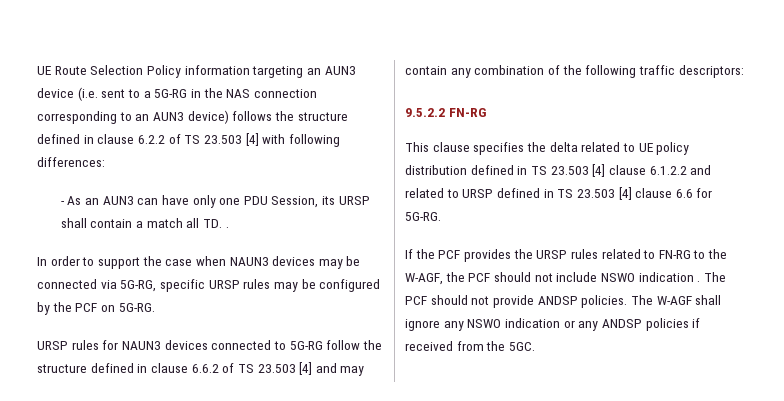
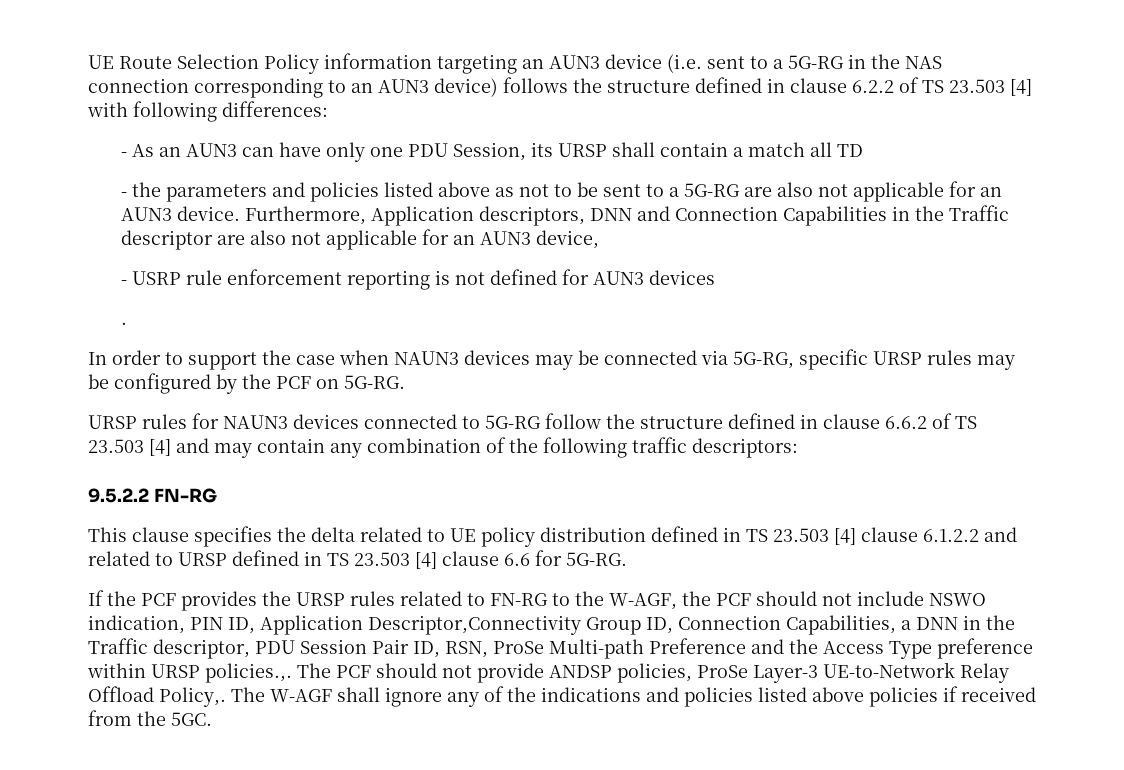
- - As an AUN3 can have only one PDU Session, its URSP shall contain a match all TD. .
+ - As an AUN3 can have only one PDU Session, its URSP shall contain a match all TD
+ - the parameters and policies listed above as not to be sent to a 5G-RG are also not applicable for an AUN3 device. Furthermore, Application descriptors, DNN and Connection Capabilities in the Traffic descriptor are also not applicable for an AUN3 device,
+ - USRP rule enforcement reporting is not defined for AUN3 devices
+ .
- If the PCF provides the URSP rules related to FN-RG to the W-AGF, the PCF should not include NSWO indication . The PCF should not provide ANDSP policies.
+ If the PCF provides the URSP rules related to FN-RG to the W-AGF, the PCF should not include NSWO indication, PIN ID, Application Descriptor,Connectivity Group ID, Connection Capabilities, a DNN in the Traffic descriptor, PDU Session Pair ID, RSN, ProSe Multi-path Preference and the Access Type preference within URSP policies.,. The PCF should not provide ANDSP policies, ProSe Layer-3 UE-to-Network Relay Offload Policy,.
- The W-AGF shall ignore any NSWO indication or any ANDSP policies if received from the 5GC.
+ The W-AGF shall ignore any of the indications and policies listed above policies if received from the 5GC.

